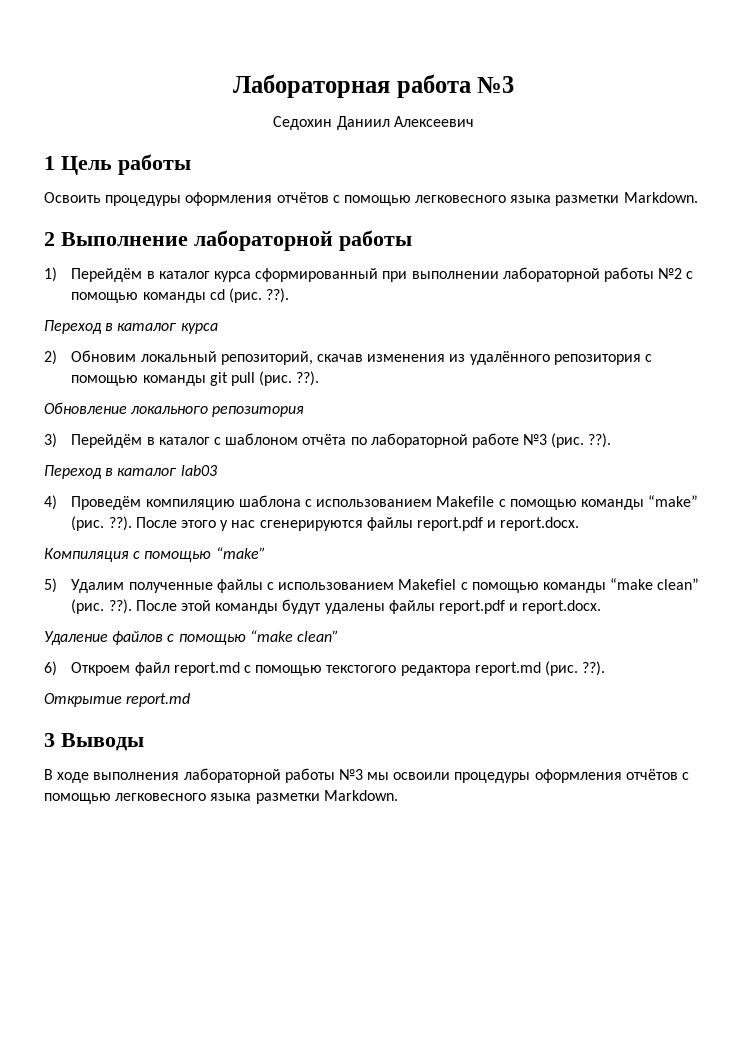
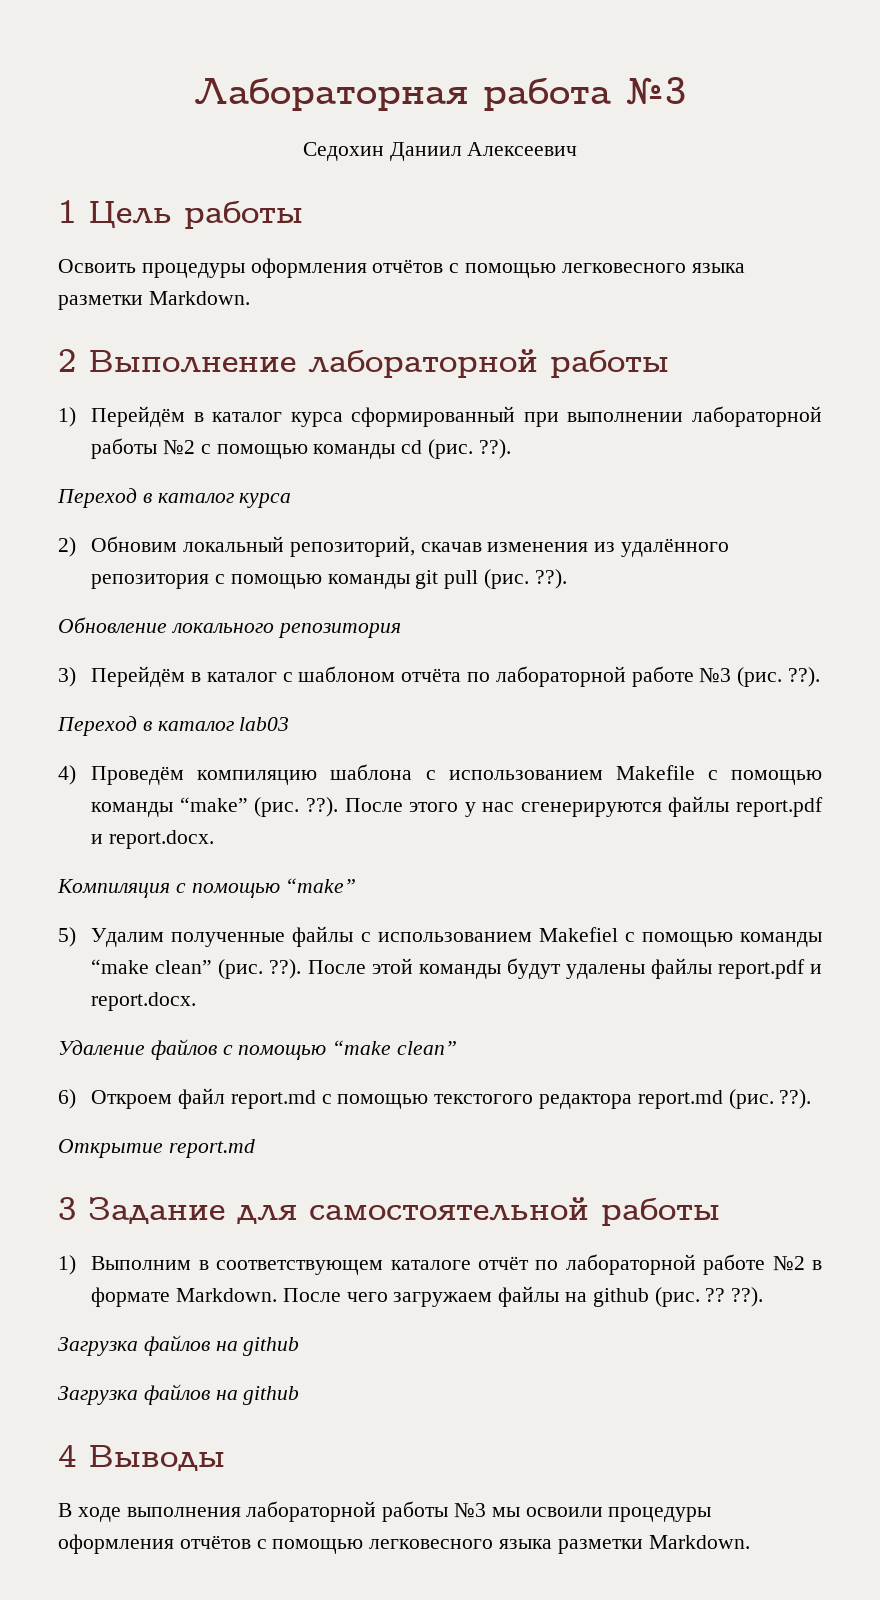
- 3 Выводы
+ 3 Задание для самостоятельной работы
+ 1) Выполним в соответствующем каталоге отчёт по лабораторной работе №2 в формате Markdown. После чего загружаем файлы на github (рис. ?? ??).
+ Загрузка файлов на github
+ Загрузка файлов на github
+ 4 Выводы

